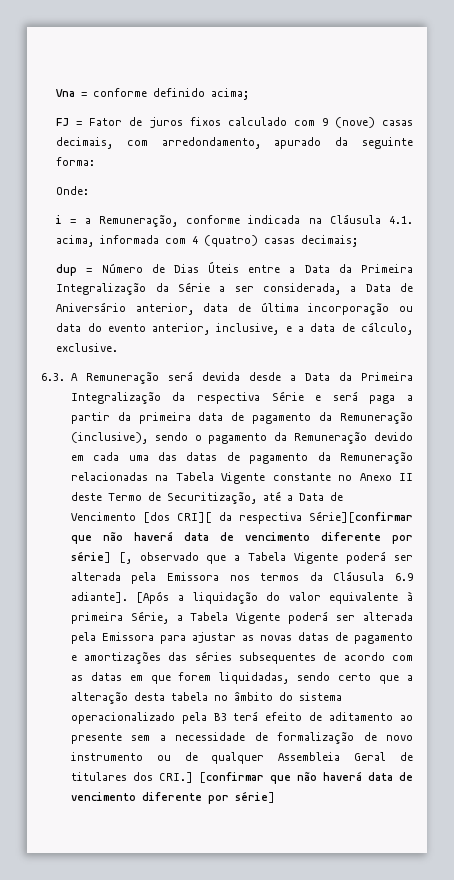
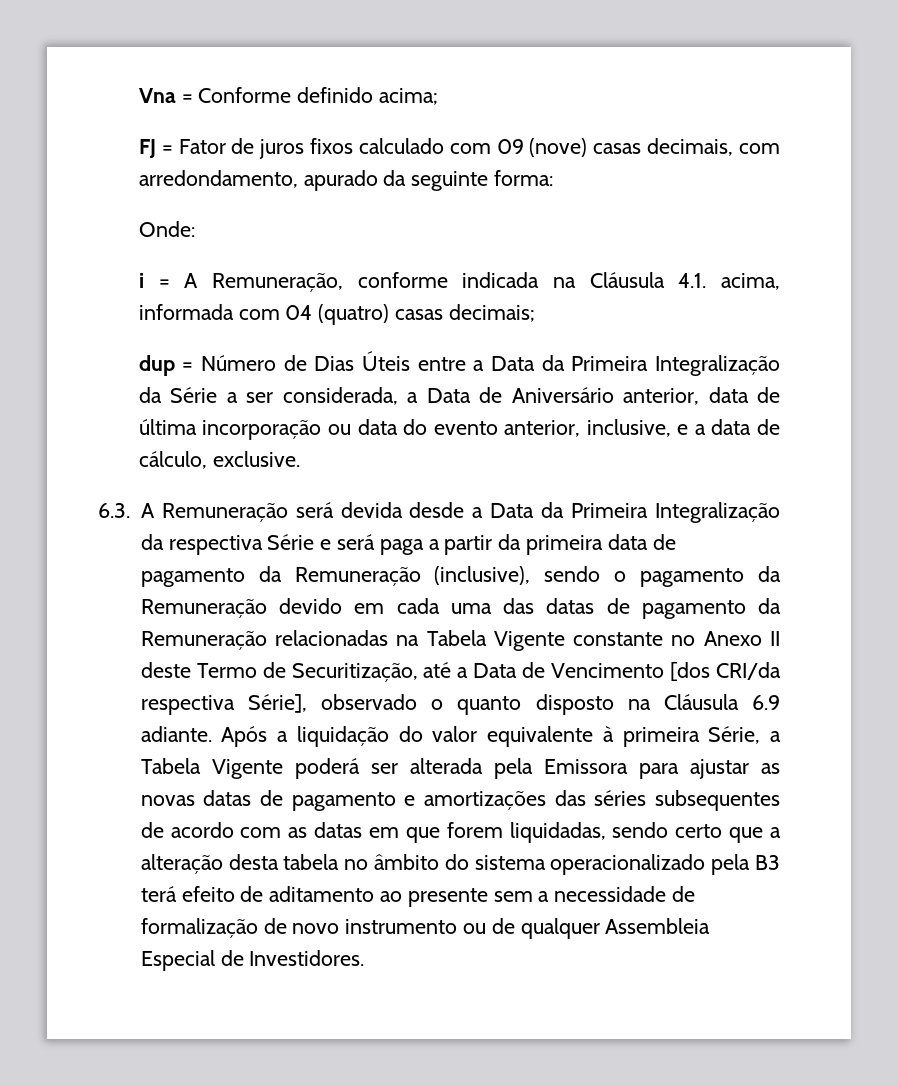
- Vna = conforme definido acima;
+ Vna = Conforme definido acima;
- FJ = Fator de juros fixos calculado com 9 (nove) casas decimais, com arredondamento, apurado da seguinte forma:
+ FJ = Fator de juros fixos calculado com 09 (nove) casas decimais, com arredondamento, apurado da seguinte forma:
- i = a Remuneração, conforme indicada na Cláusula 4.1. acima, informada com 4 (quatro) casas decimais;
+ i = A Remuneração, conforme indicada na Cláusula 4.1. acima, informada com 04 (quatro) casas decimais;
- 6.3. A Remuneração será devida desde a Data da Primeira Integralização da respectiva Série e será paga a partir da primeira data de pagamento da Remuneração (inclusive), sendo o pagamento da Remuneração devido em cada uma das datas de pagamento da Remuneração relacionadas na Tabela Vigente constante no Anexo II deste Termo de Securitização, até a Data de Vencimento [dos CRI][ da respectiva Série][confirmar que não haverá data de vencimento diferente por série] [, observado que a Tabela Vigente poderá ser alterada pela Emissora nos termos da Cláusula 6.9 adiante]. [Após a liquidação do valor equivalente à primeira Série, a Tabela Vigente poderá ser alterada pela Emissora para ajustar as novas datas de pagamento e amortizações das séries subsequentes de acordo com as datas em que forem liquidadas, sendo certo que a alteração desta tabela no âmbito do sistema operacionalizado pela B3 terá efeito de aditamento ao presente sem a necessidade de formalização de novo instrumento ou de qualquer Assembleia Geral de titulares dos CRI.] [confirmar que não haverá data de vencimento diferente por série]
+ 6.3. A Remuneração será devida desde a Data da Primeira Integralização da respectiva Série e será paga a partir da primeira data de pagamento da Remuneração (inclusive), sendo o pagamento da Remuneração devido em cada uma das datas de pagamento da Remuneração relacionadas na Tabela Vigente constante no Anexo II deste Termo de Securitização, até a Data de Vencimento [dos CRI/da respectiva Série], observado o quanto disposto na Cláusula 6.9 adiante. Após a liquidação do valor equivalente à primeira Série, a Tabela Vigente poderá ser alterada pela Emissora para ajustar as novas datas de pagamento e amortizações das séries subsequentes de acordo com as datas em que forem liquidadas, sendo certo que a alteração desta tabela no âmbito do sistema operacionalizado pela B3 terá efeito de aditamento ao presente sem a necessidade de formalização de novo instrumento ou de qualquer Assembleia Especial de Investidores.

